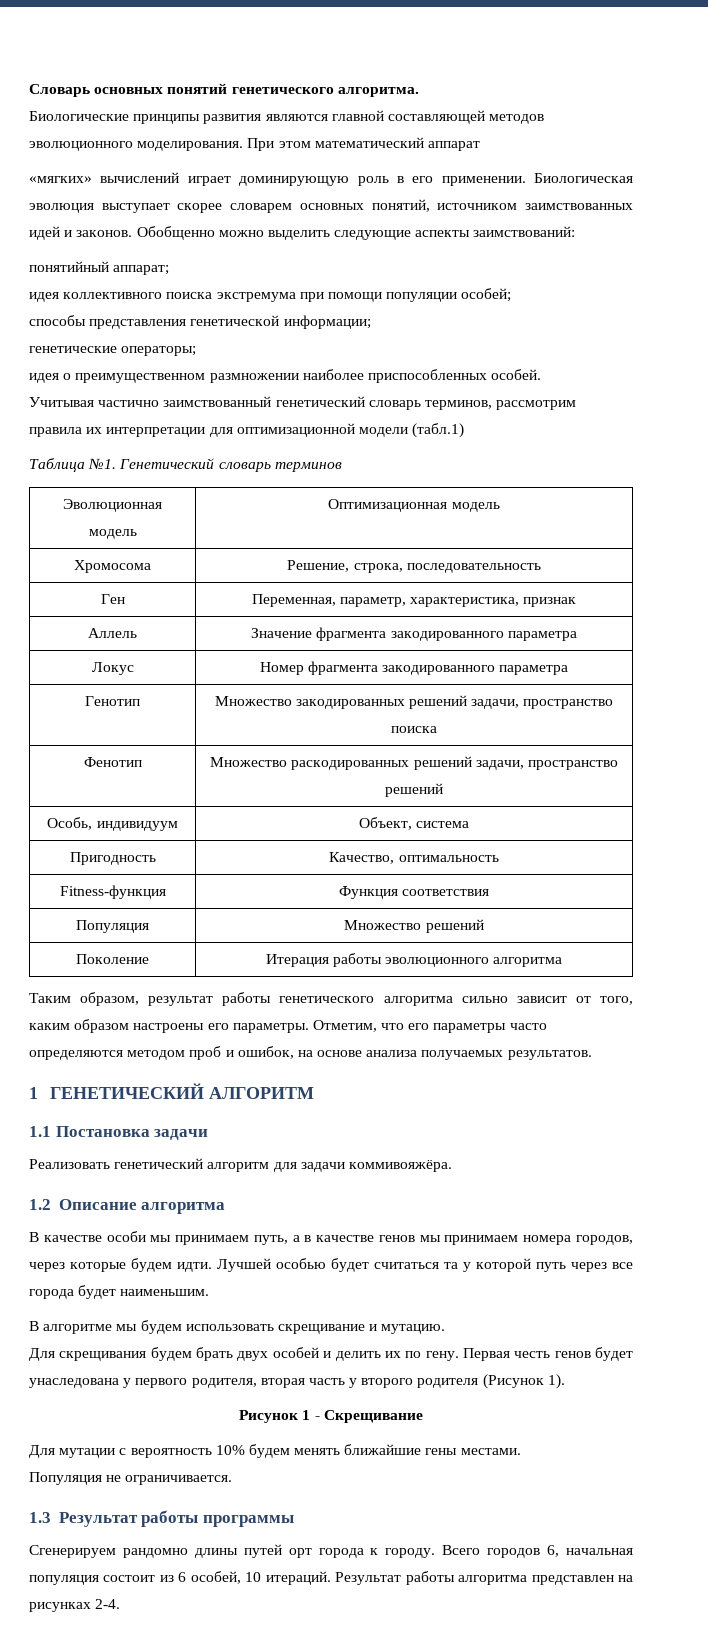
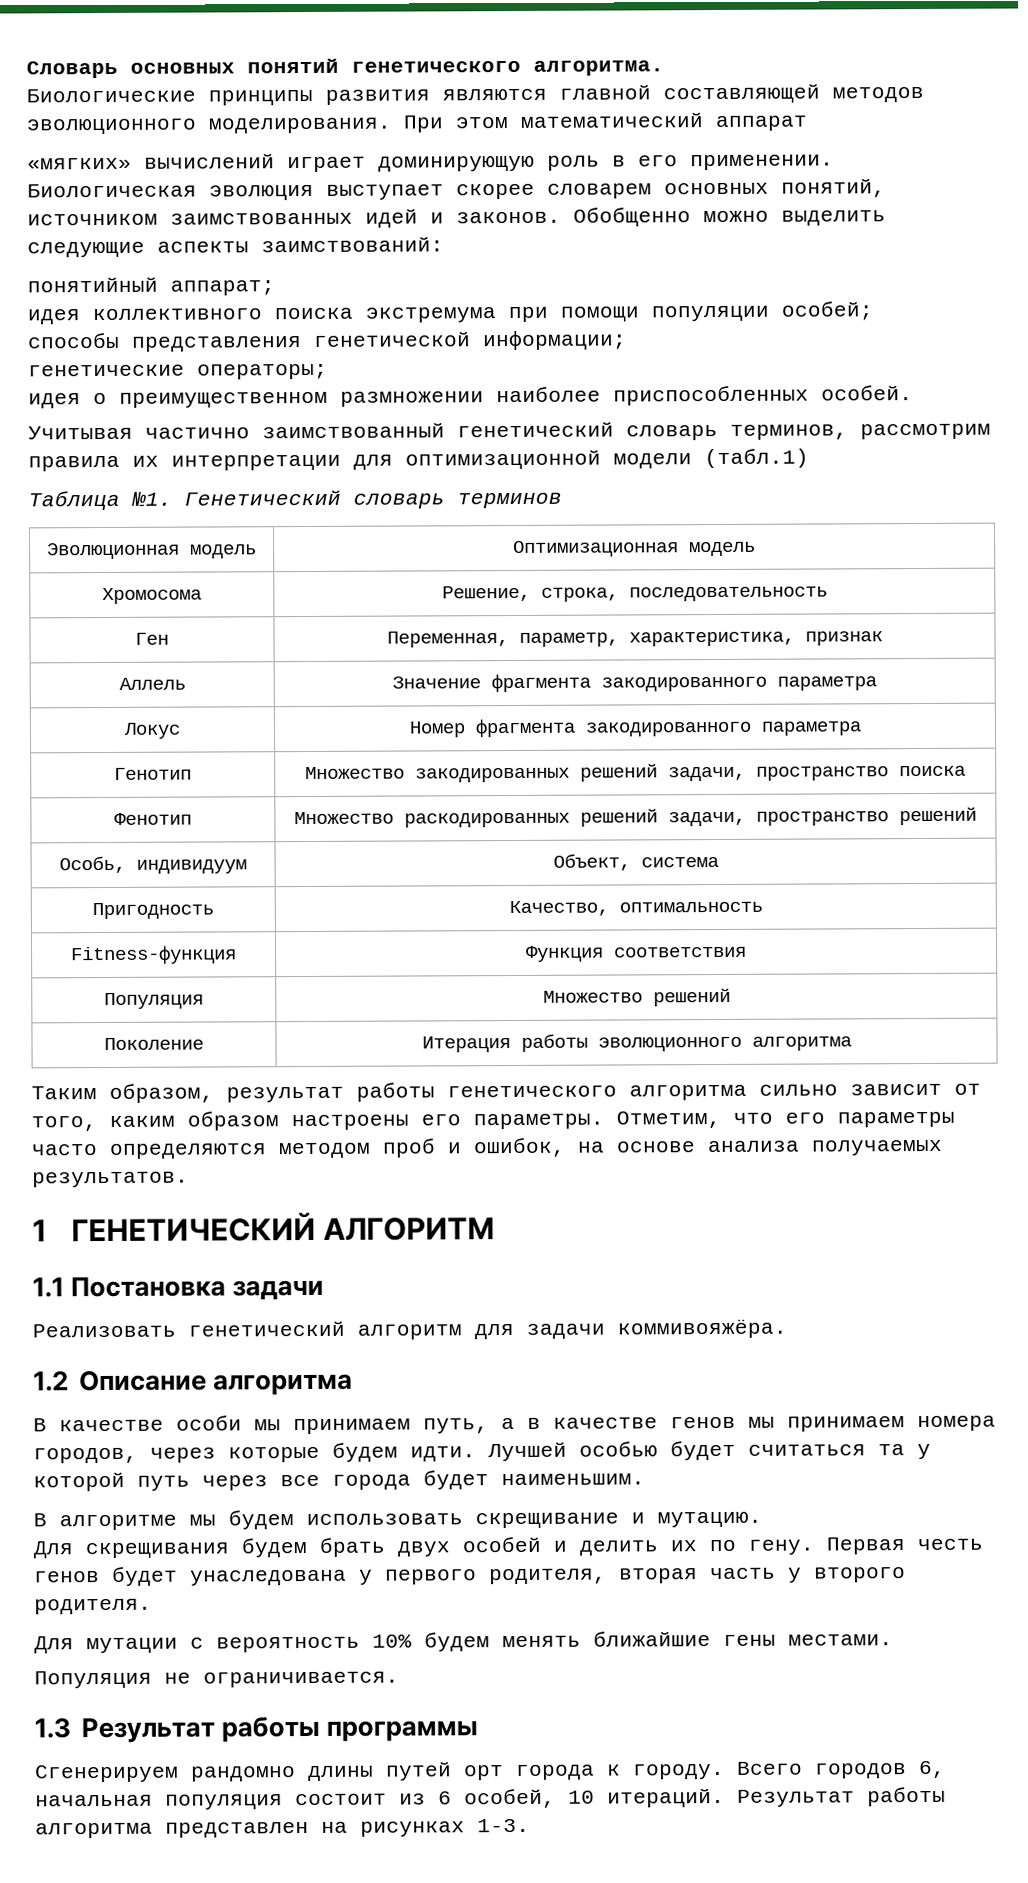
- Первая честь генов будет унаследована у первого родителя, вторая часть у второго родителя (Рисунок 1).
- Рисунок 1 - Скрещивание
+ Первая честь генов будет унаследована у первого родителя, вторая часть у второго родителя.
- Результат работы алгоритма представлен на рисунках 2-4.
+ Результат работы алгоритма представлен на рисунках 1-3.

